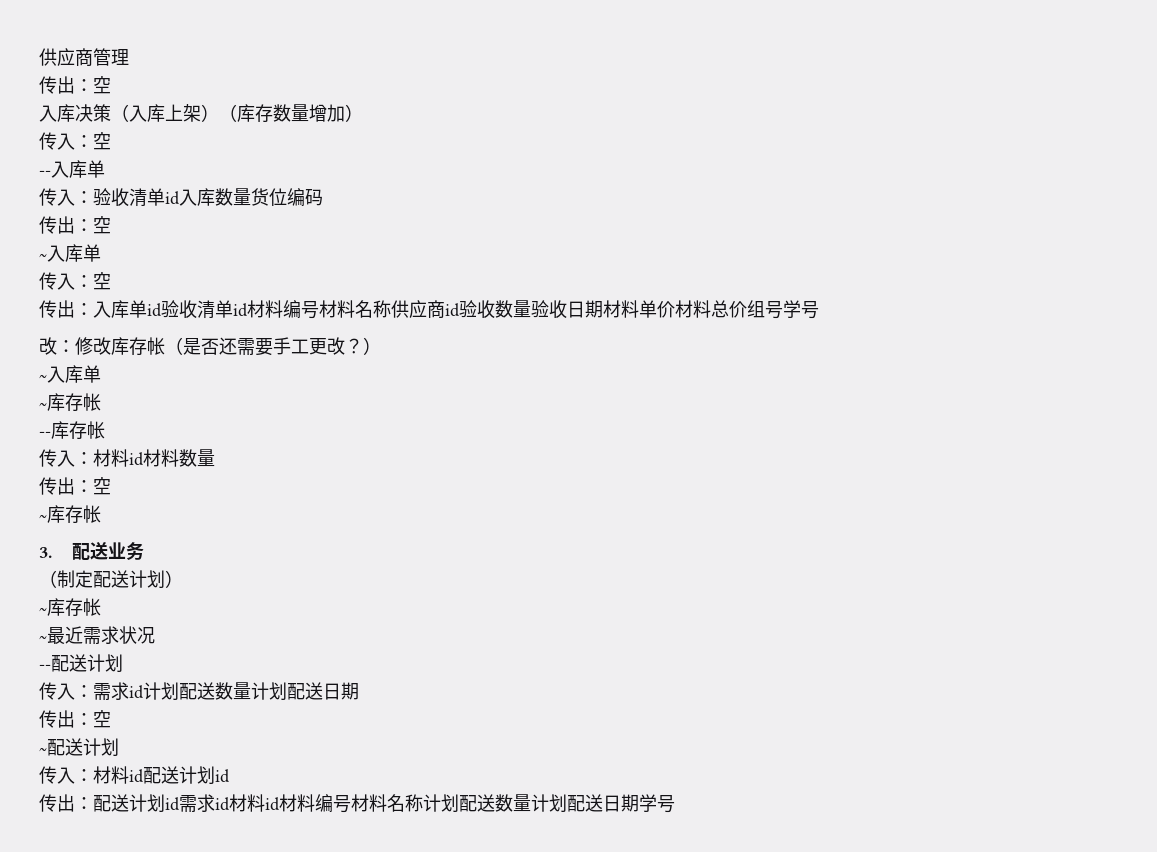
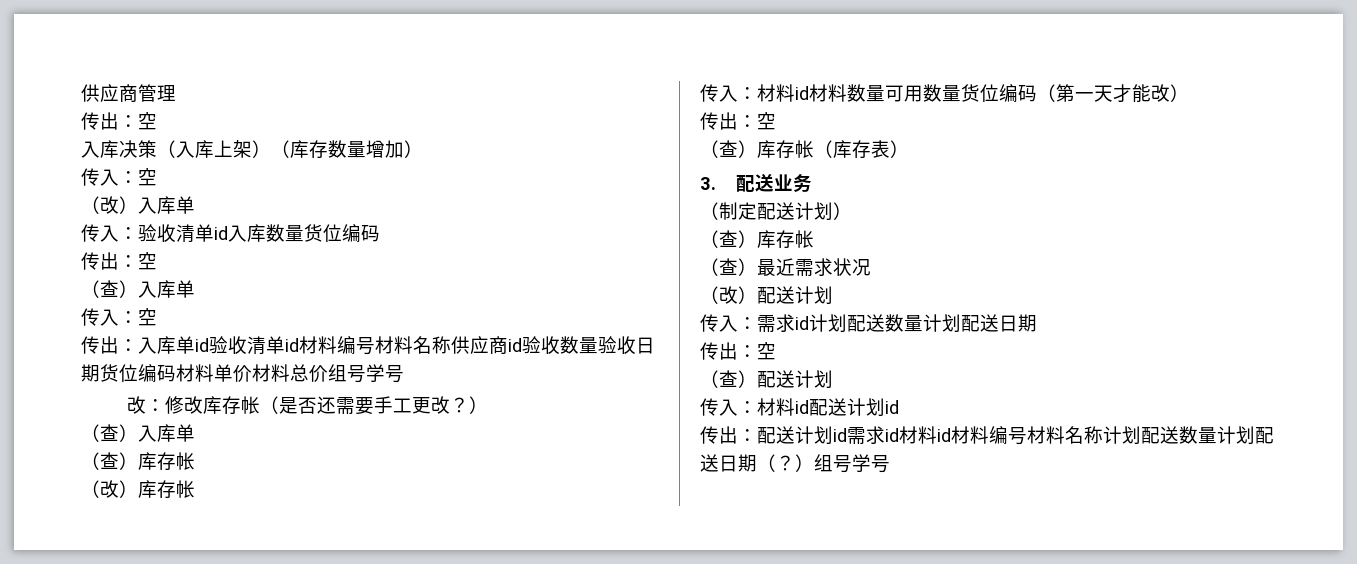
- --入库单
+ （改）入库单
  传入：验收清单id入库数量货位编码
  传出：空
- ~入库单
+ （查）入库单
- 传出：入库单id验收清单id材料编号材料名称供应商id验收数量验收日期材料单价材料总价组号学号
+ 传出：入库单id验收清单id材料编号材料名称供应商id验收数量验收日期货位编码材料单价材料总价组号学号
  改：修改库存帐（是否还需要手工更改？）
- ~入库单
- ~库存帐
- --库存帐
+ （查）入库单
+ （查）库存帐
+ （改）库存帐
- 传入：材料id材料数量
+ 传入：材料id材料数量可用数量货位编码（第一天才能改）
  传出：空
- ~库存帐
+ （查）库存帐（库存表）
  （制定配送计划）
- ~库存帐
- ~最近需求状况
+ （查）库存帐
+ （查）最近需求状况
- --配送计划
+ （改）配送计划
- ~配送计划
+ （查）配送计划
- 传出：配送计划id需求id材料id材料编号材料名称计划配送数量计划配送日期学号
+ 传出：配送计划id需求id材料id材料编号材料名称计划配送数量计划配送日期（？）组号学号

